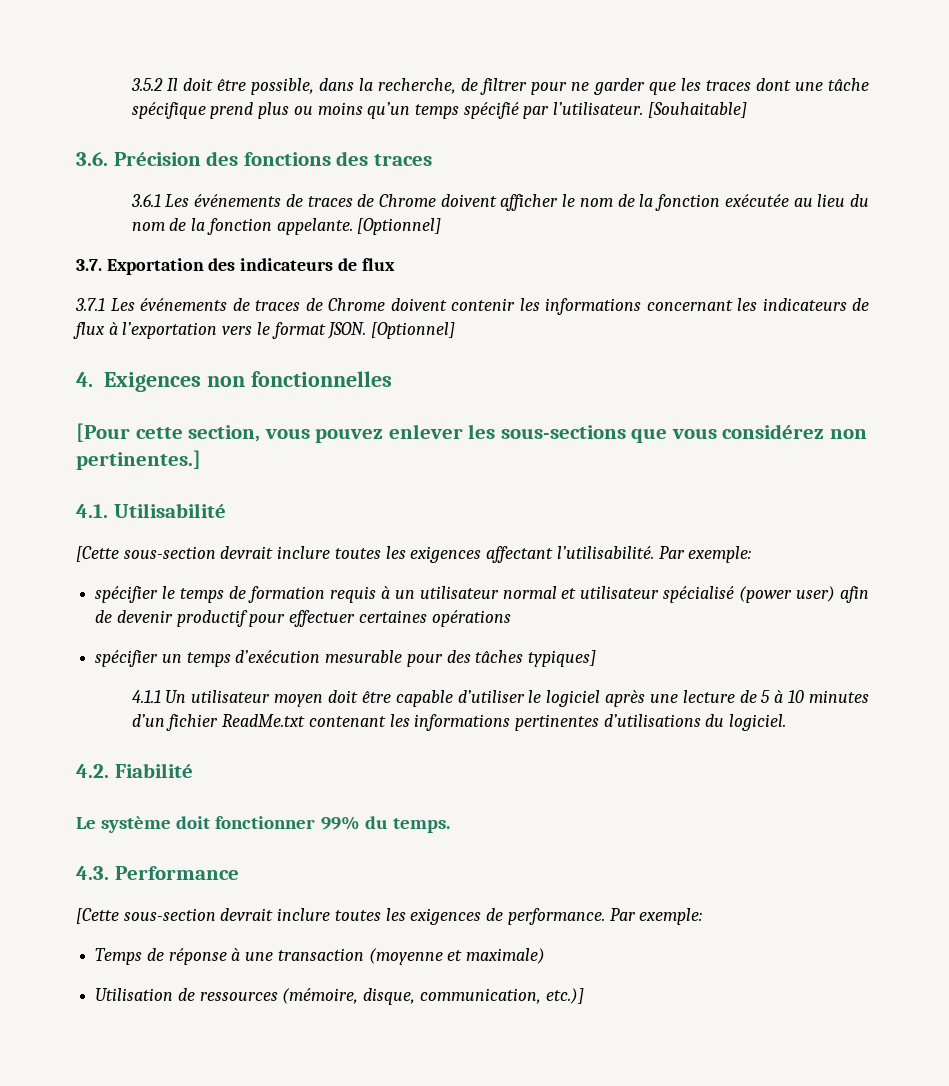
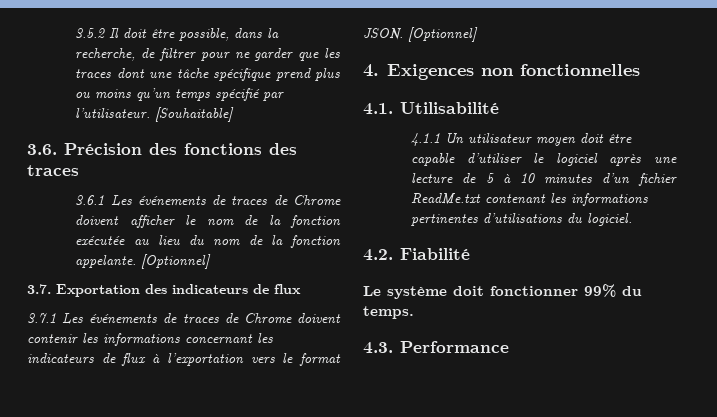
- [Pour cette section, vous pouvez enlever les sous-sections que vous considérez non pertinentes.]
  4.1. Utilisabilité
- [Cette sous-section devrait inclure toutes les exigences affectant l’utilisabilité. Par exemple:
- spécifier le temps de formation requis à un utilisateur normal et utilisateur spécialisé (power user) afin de devenir productif pour effectuer certaines opérations
- spécifier un temps d’exécution mesurable pour des tâches typiques]
- [Cette sous-section devrait inclure toutes les exigences de performance. Par exemple:
- Temps de réponse à une transaction (moyenne et maximale)
- Utilisation de ressources (mémoire, disque, communication, etc.)]

